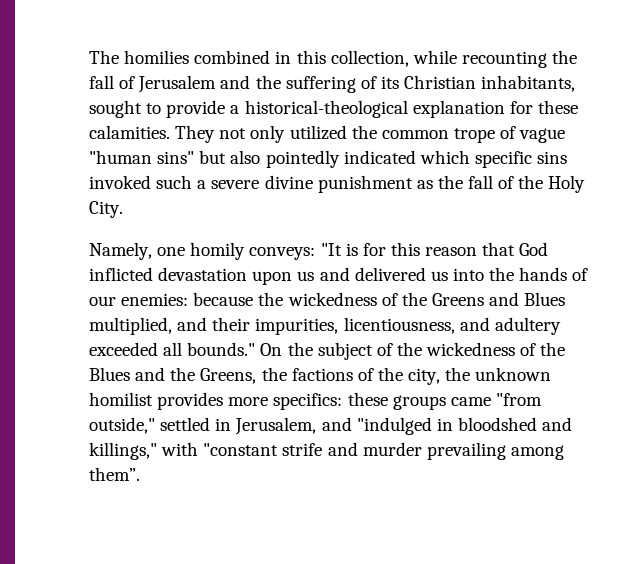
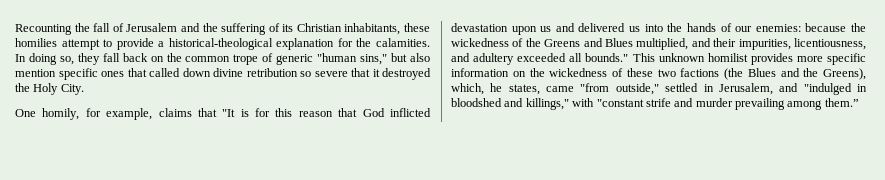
- The homilies combined in this collection, while recounting the fall of Jerusalem and the suffering of its Christian inhabitants, sought to provide a historical-theological explanation for these calamities. They not only utilized the common trope of vague "human sins" but also pointedly indicated which specific sins invoked such a severe divine punishment as the fall of the Holy City.
- Namely, one homily conveys: "It is for this reason that God inflicted devastation upon us and delivered us into the hands of our enemies: because the wickedness of the Greens and Blues multiplied, and their impurities, licentiousness, and adultery exceeded all bounds."
+ Recounting the fall of Jerusalem and the suffering of its Christian inhabitants, these homilies attempt to provide a historical-theological explanation for the calamities. In doing so, they fall back on the common trope of generic "human sins," but also mention specific ones that called down divine retribution so severe that it destroyed the Holy City.
+ One homily, for example, claims that "It is for this reason that God inflicted devastation upon us and delivered us into the hands of our enemies: because the wickedness of the Greens and Blues multiplied, and their impurities, licentiousness, and adultery exceeded all bounds."
- On the subject of the wickedness of the Blues and the Greens, the factions of the city, the unknown homilist provides more specifics: these groups came "from outside," settled in Jerusalem, and "indulged in bloodshed and killings," with "constant strife and murder prevailing among them”.
+ This unknown homilist provides more specific information on the wickedness of these two factions (the Blues and the Greens), which, he states, came "from outside," settled in Jerusalem, and "indulged in bloodshed and killings," with "constant strife and murder prevailing among them.”

